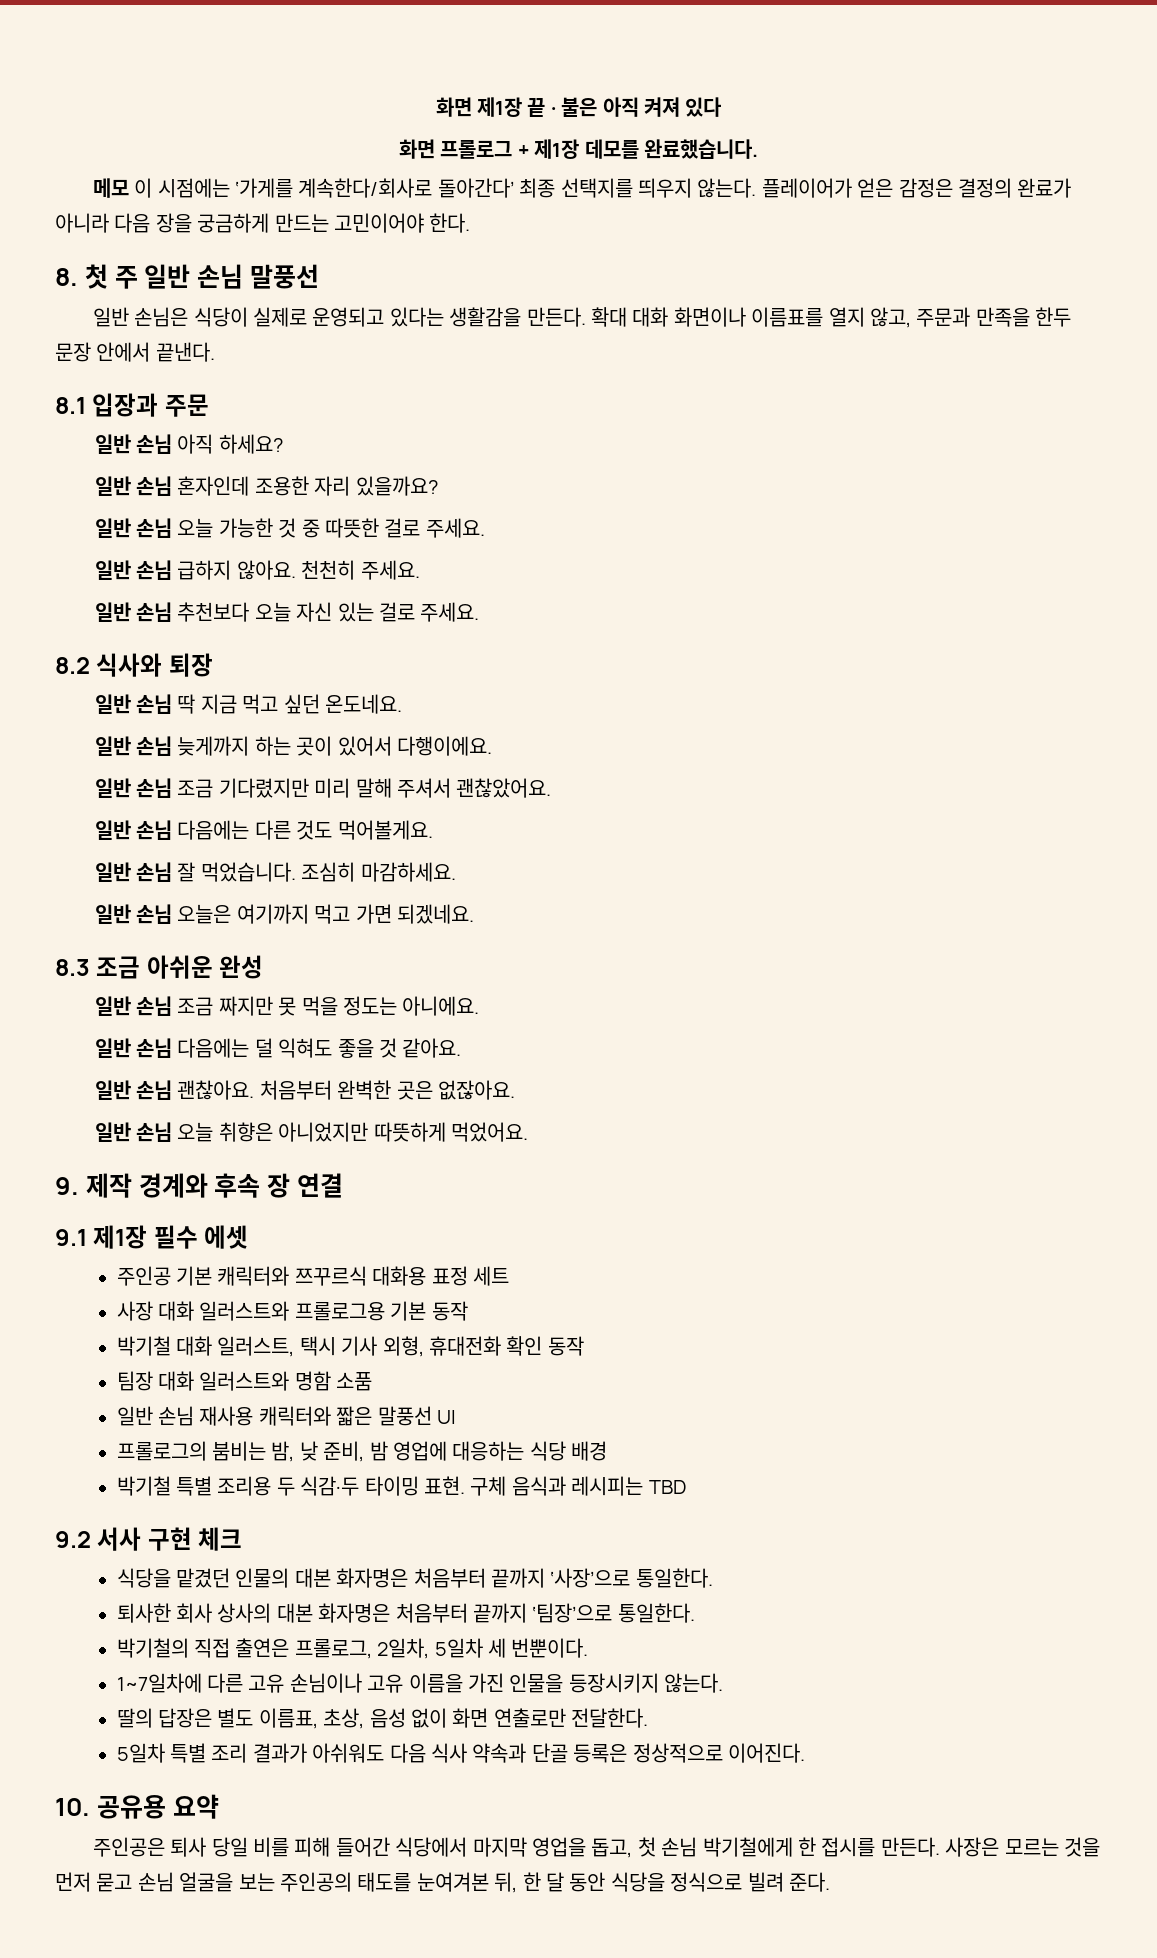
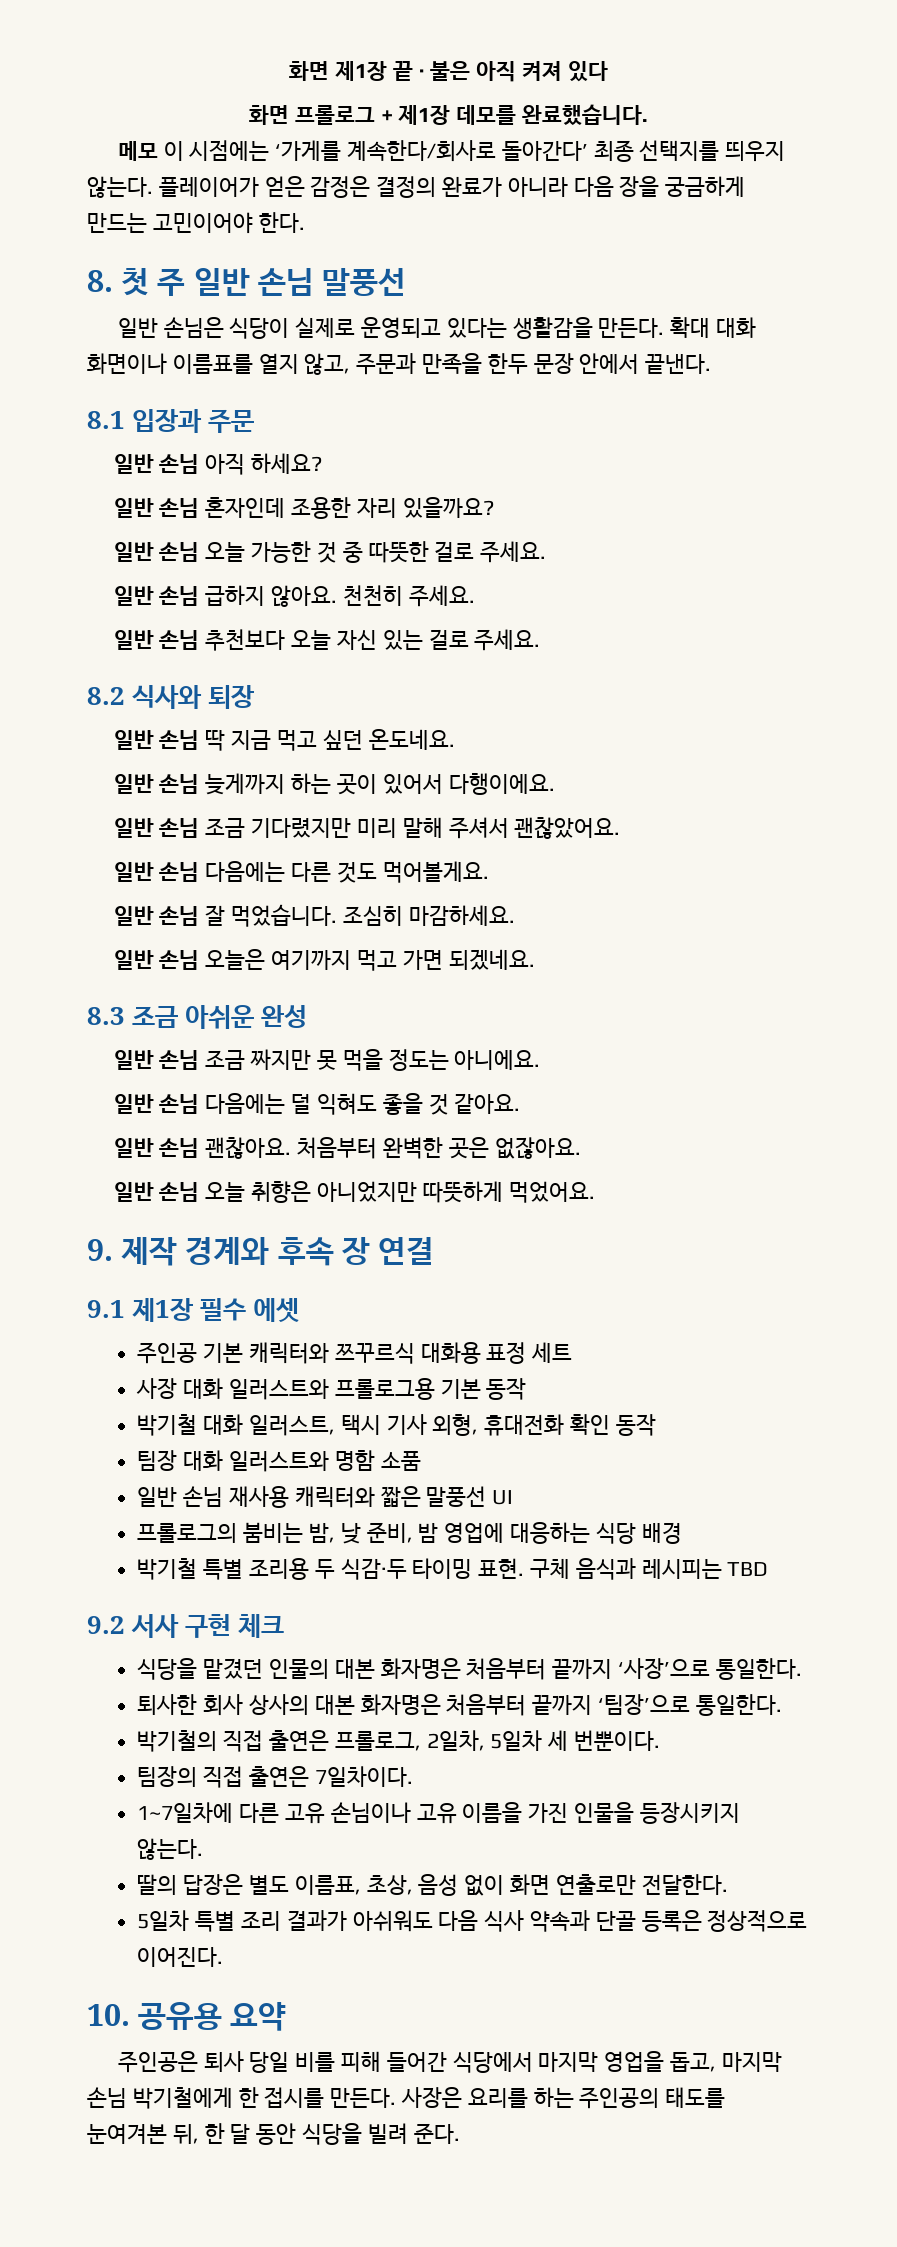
+ 팀장의 직접 출연은 7일차이다.
- 주인공은 퇴사 당일 비를 피해 들어간 식당에서 마지막 영업을 돕고, 첫 손님 박기철에게 한 접시를 만든다.
+ 주인공은 퇴사 당일 비를 피해 들어간 식당에서 마지막 영업을 돕고, 마지막 손님 박기철에게 한 접시를 만든다.
- 사장은 모르는 것을 먼저 묻고 손님 얼굴을 보는 주인공의 태도를 눈여겨본 뒤, 한 달 동안 식당을 정식으로 빌려 준다.
+ 사장은 요리를 하는 주인공의 태도를 눈여겨본 뒤, 한 달 동안 식당을 빌려 준다.

